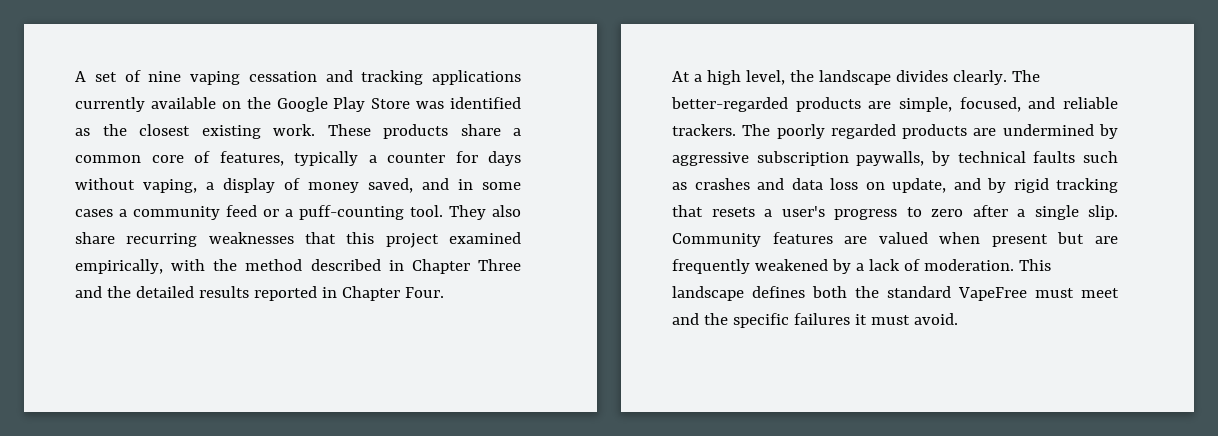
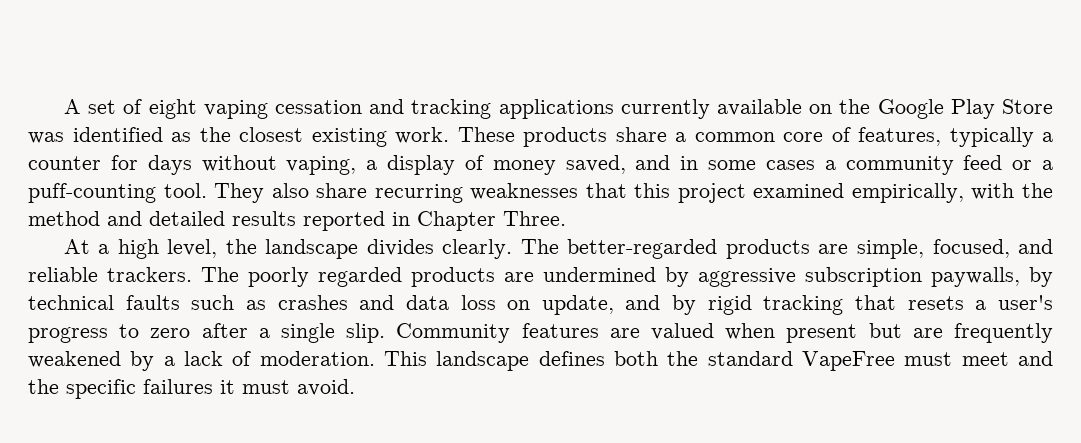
- A set of nine vaping cessation and tracking applications currently available on the Google Play Store was identified as the closest existing work.
+ A set of eight vaping cessation and tracking applications currently available on the Google Play Store was identified as the closest existing work.
- They also share recurring weaknesses that this project examined empirically, with the method described in Chapter Three and the detailed results reported in Chapter Four.
+ They also share recurring weaknesses that this project examined empirically, with the method and detailed results reported in Chapter Three.

